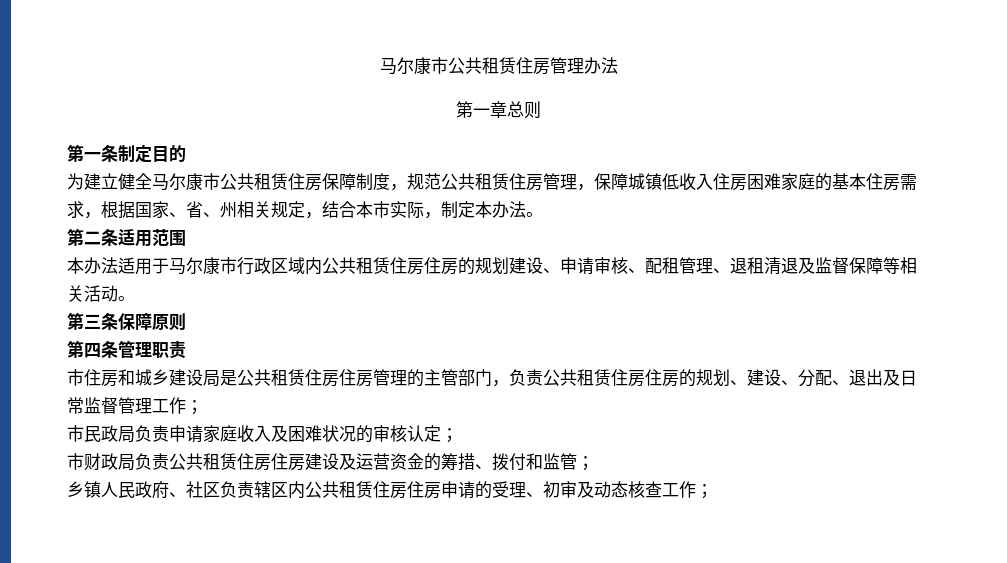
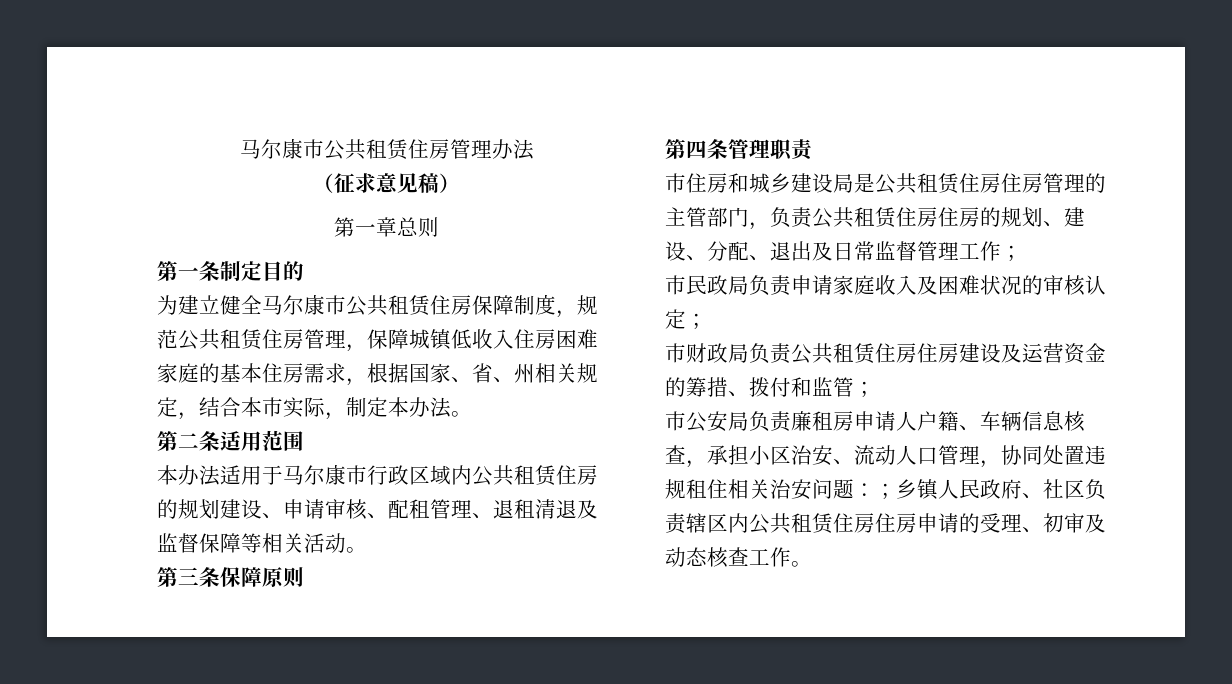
+ （征求意见稿）
- 本办法适用于马尔康市行政区域内公共租赁住房住房的规划建设、申请审核、配租管理、退租清退及监督保障等相关活动。
+ 本办法适用于马尔康市行政区域内公共租赁住房的规划建设、申请审核、配租管理、退租清退及监督保障等相关活动。
- 乡镇人民政府、社区负责辖区内公共租赁住房住房申请的受理、初审及动态核查工作；
+ 市公安局负责廉租房申请人户籍、车辆信息核查，承担小区治安、流动人口管理，协同处置违规租住相关治安问题：；乡镇人民政府、社区负责辖区内公共租赁住房住房申请的受理、初审及动态核查工作。

